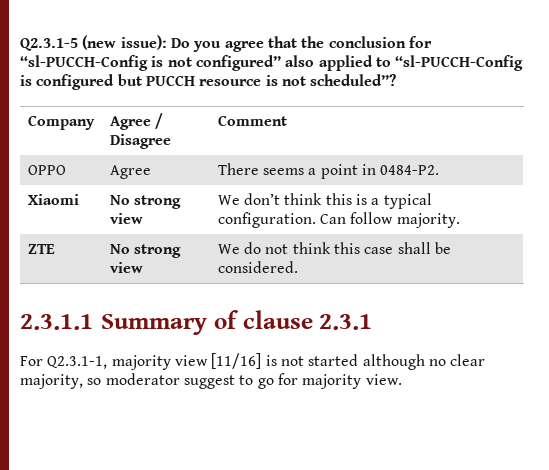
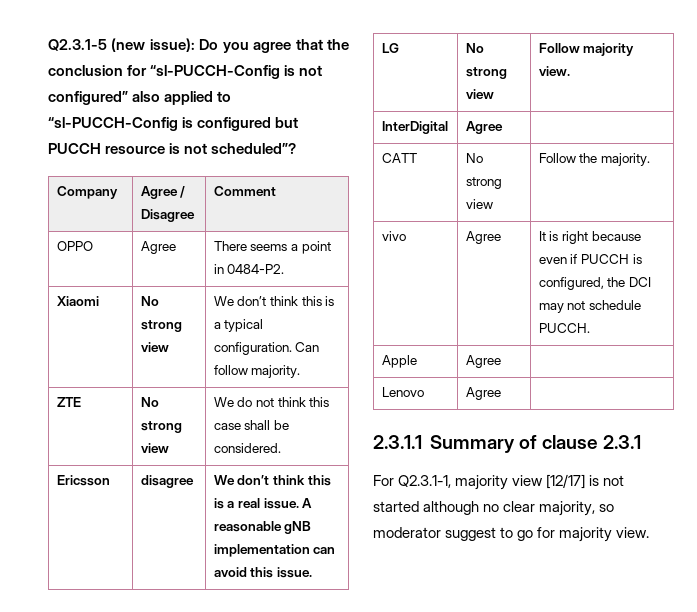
+ Ericsson | disagree | We don’t think this is a real issue. A reasonable gNB implementation can avoid this issue.
+ LG | No strong view | Follow majority view.
+ InterDigital | Agree |
+ CATT | No strong view | Follow the majority.
+ vivo | Agree | It is right because even if PUCCH is configured, the DCI may not schedule PUCCH.
+ Apple | Agree |
+ Lenovo | Agree |
- For Q2.3.1-1, majority view [11/16] is not started although no clear majority, so moderator suggest to go for majority view.
+ For Q2.3.1-1, majority view [12/17] is not started although no clear majority, so moderator suggest to go for majority view.

